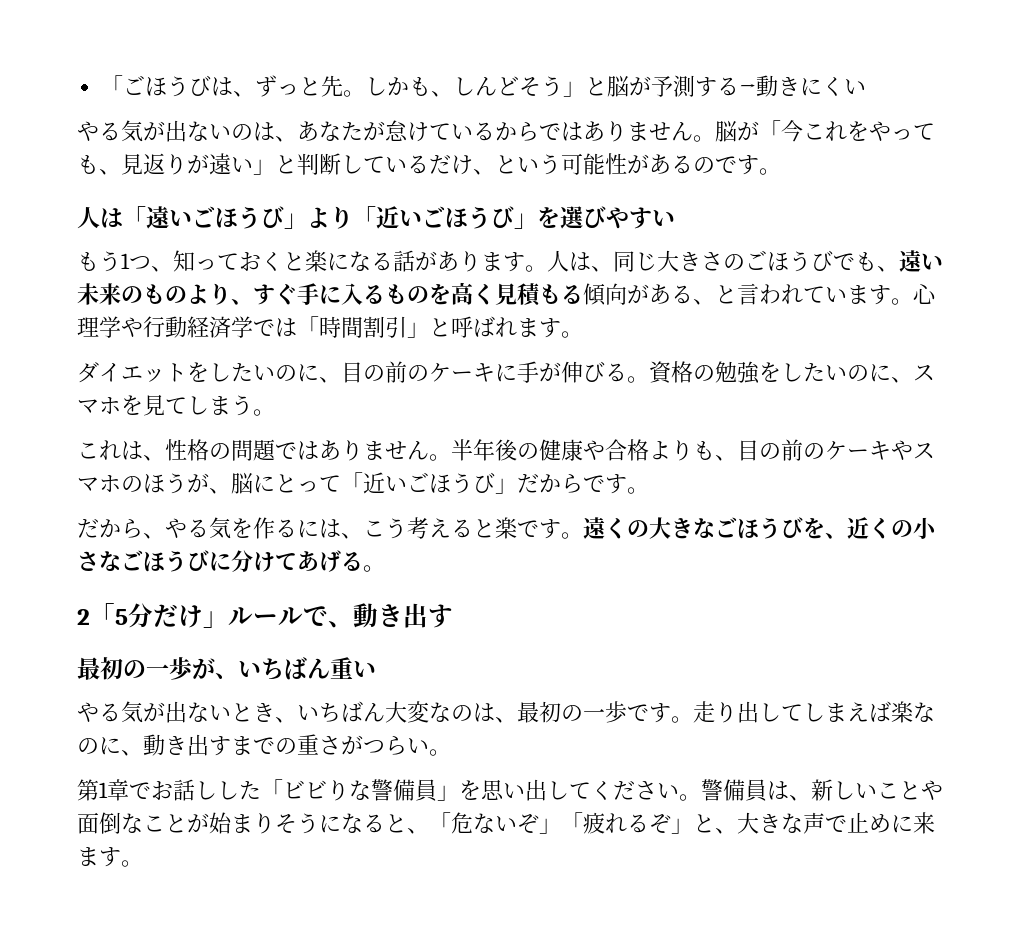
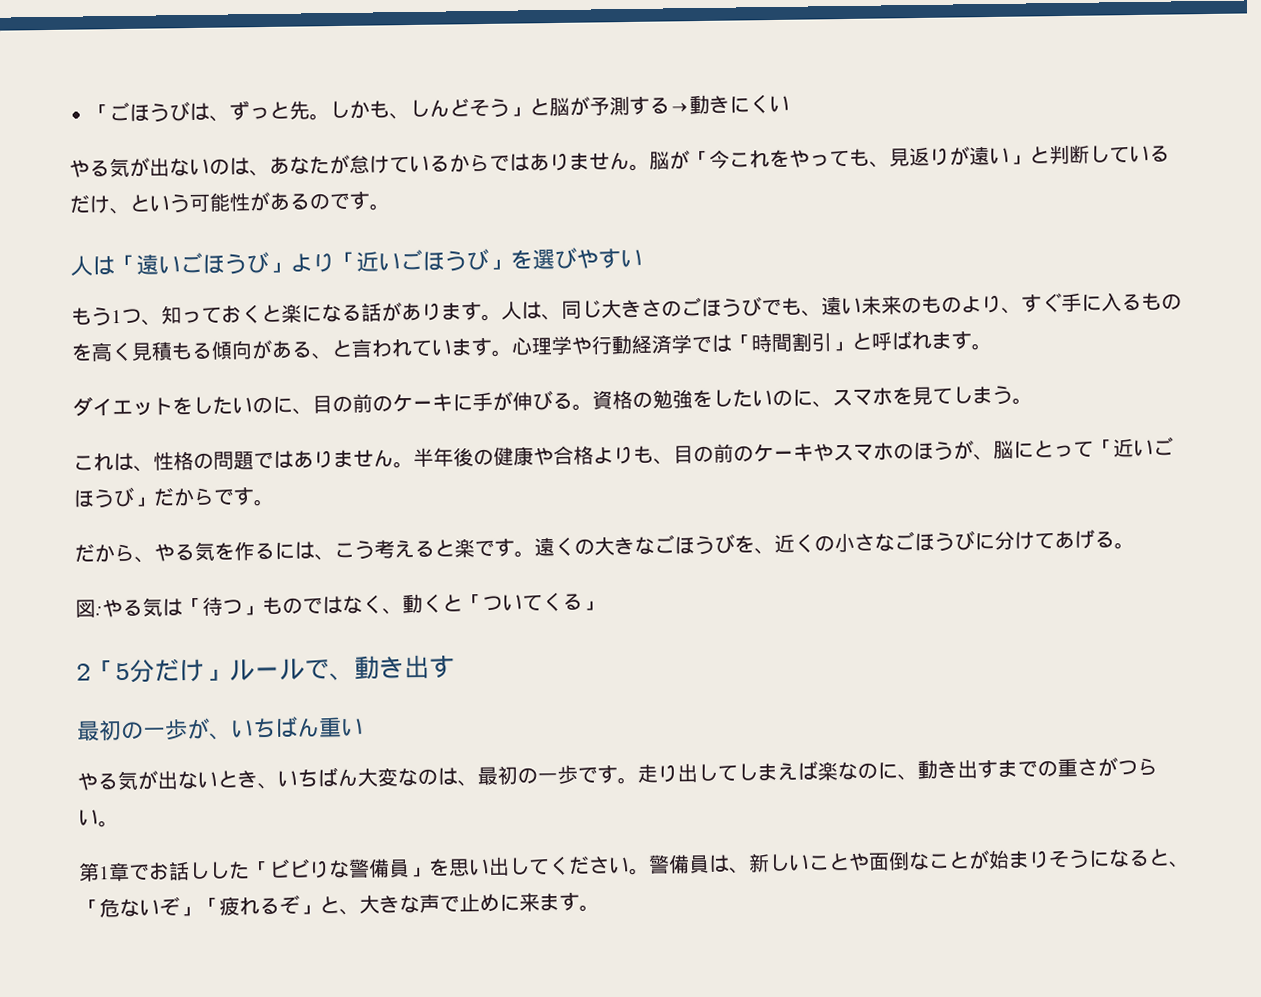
+ 図:やる気は「待つ」ものではなく、動くと「ついてくる」

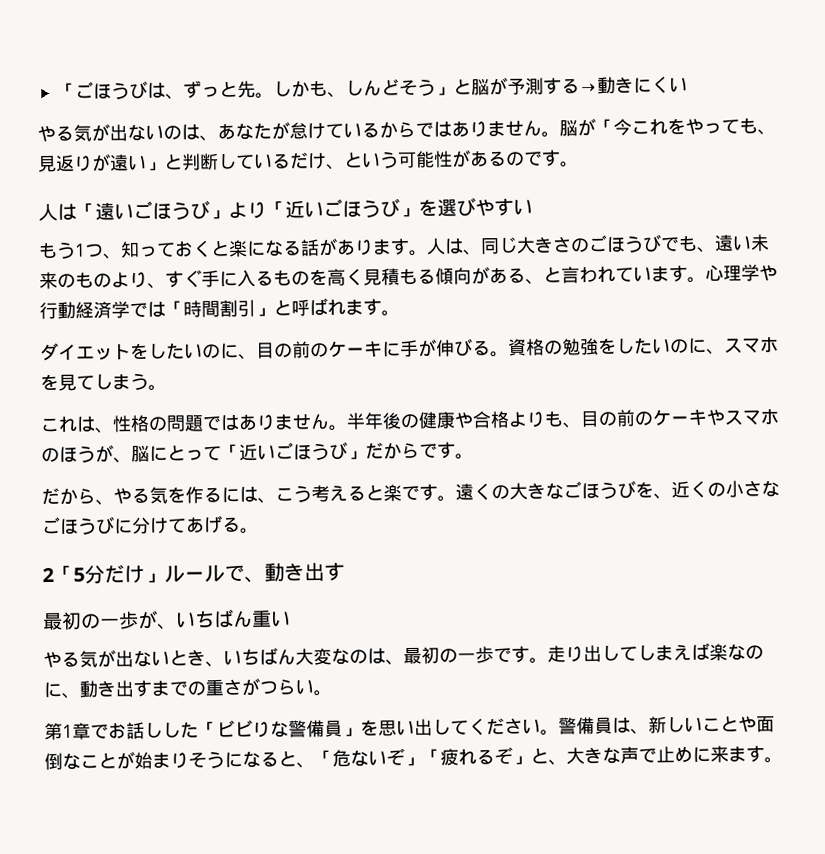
- 図:やる気は「待つ」ものではなく、動くと「ついてくる」

